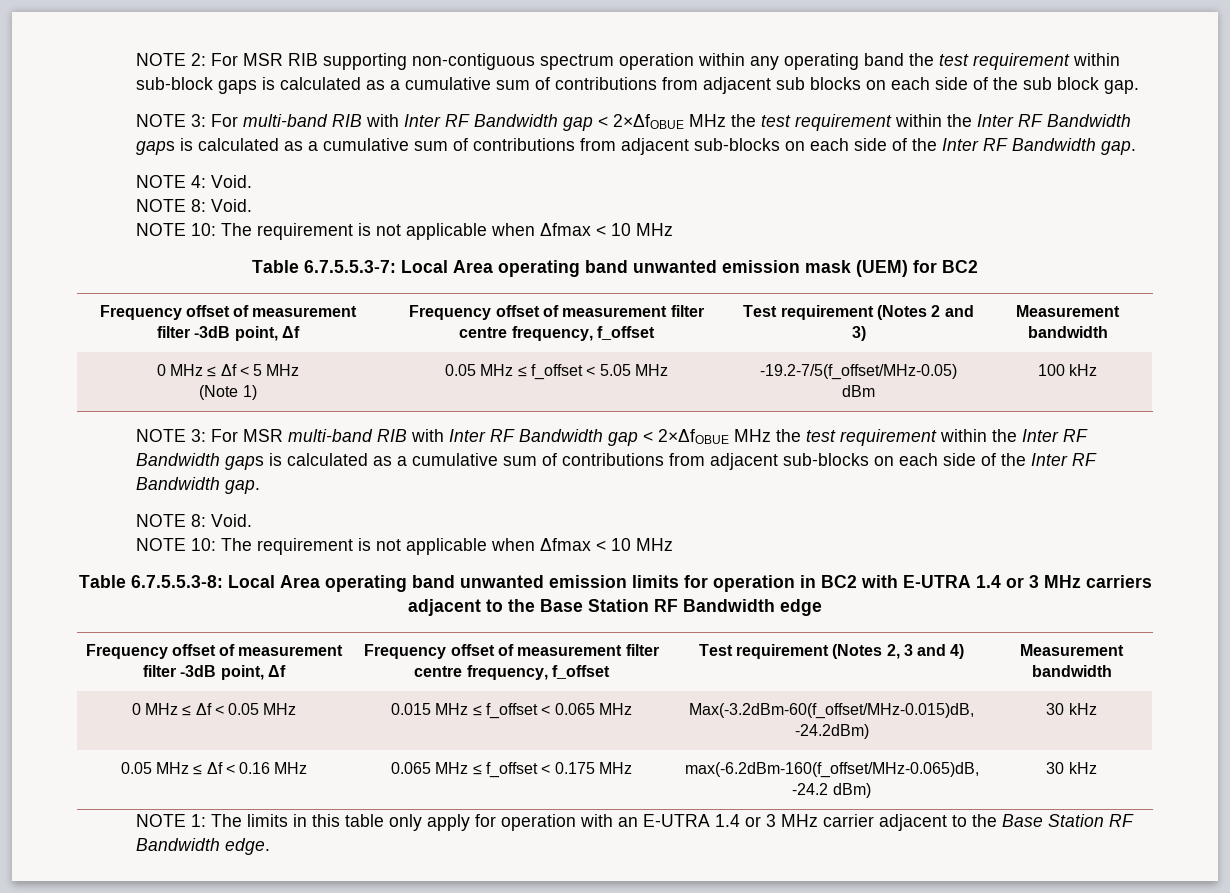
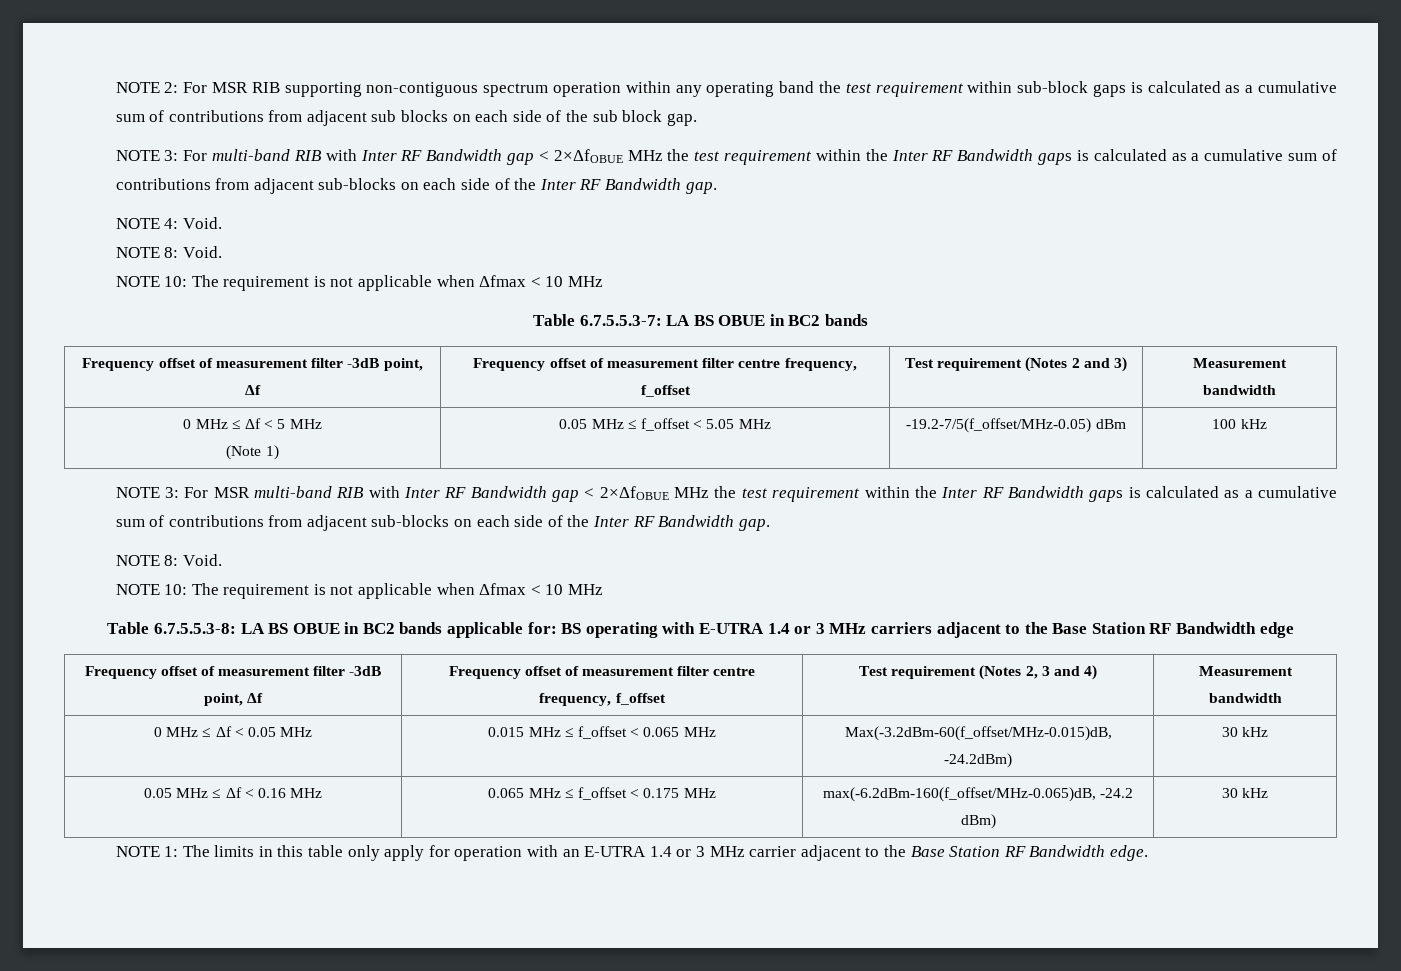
- Table 6.7.5.5.3-7: Local Area operating band unwanted emission mask (UEM) for BC2
+ Table 6.7.5.5.3-7: LA BS OBUE in BC2 bands
- Table 6.7.5.5.3-8: Local Area operating band unwanted emission limits for operation in BC2 with E-UTRA 1.4 or 3 MHz carriers adjacent to the Base Station RF Bandwidth edge
+ Table 6.7.5.5.3-8: LA BS OBUE in BC2 bands applicable for: BS operating with E-UTRA 1.4 or 3 MHz carriers adjacent to the Base Station RF Bandwidth edge

